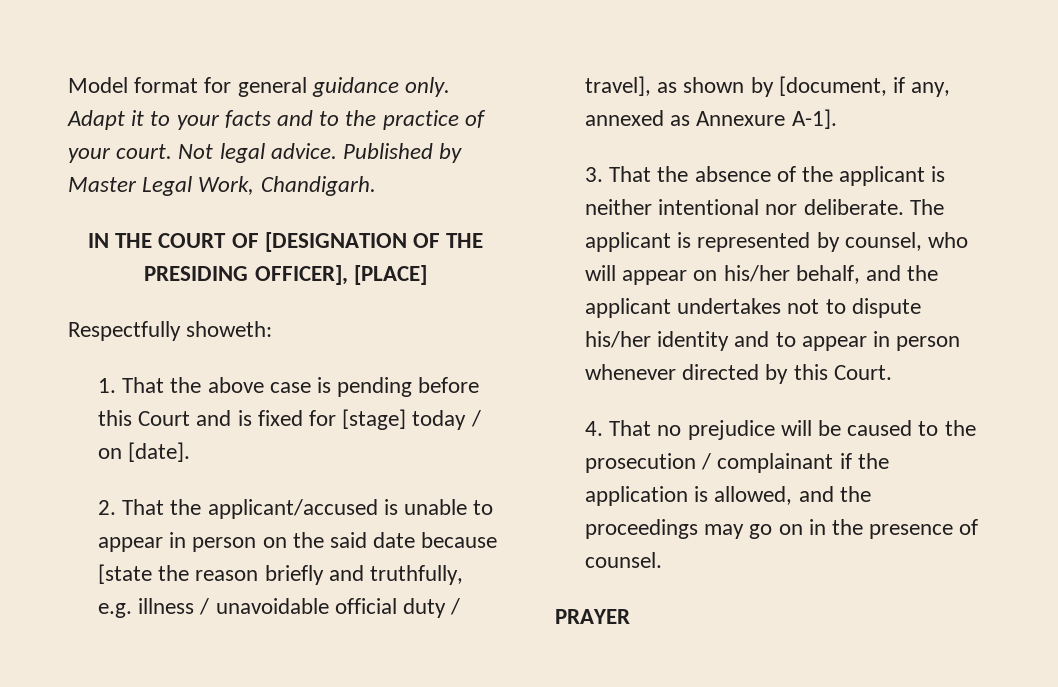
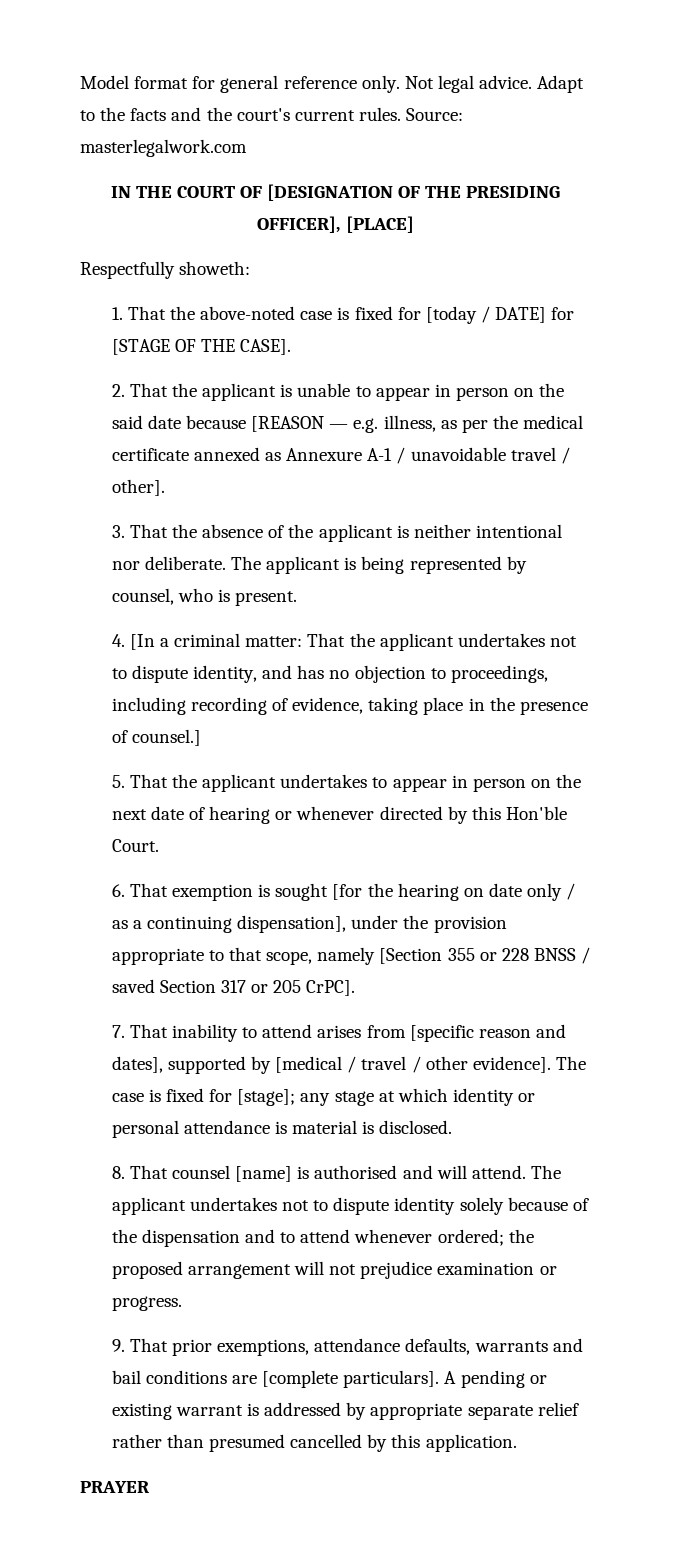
- Model format for general guidance only. Adapt it to your facts and to the practice of your court. Not legal advice. Published by Master Legal Work, Chandigarh.
+ Model format for general reference only. Not legal advice. Adapt to the facts and the court's current rules. Source: masterlegalwork.com
- 1. That the above case is pending before this Court and is fixed for [stage] today / on [date].
+ 1. That the above-noted case is fixed for [today / DATE] for [STAGE OF THE CASE].
- 2. That the applicant/accused is unable to appear in person on the said date because [state the reason briefly and truthfully, e.g. illness / unavoidable official duty / travel], as shown by [document, if any, annexed as Annexure A-1].
+ 2. That the applicant is unable to appear in person on the said date because [REASON — e.g. illness, as per the medical certificate annexed as Annexure A-1 / unavoidable travel / other].
- The applicant is represented by counsel, who will appear on his/her behalf, and the applicant undertakes not to dispute his/her identity and to appear in person whenever directed by this Court.
+ The applicant is being represented by counsel, who is present.
+ 4. [In a criminal matter: That the applicant undertakes not to dispute identity, and has no objection to proceedings, including recording of evidence, taking place in the presence of counsel.]
+ 5. That the applicant undertakes to appear in person on the next date of hearing or whenever directed by this Hon'ble Court.
- 4. That no prejudice will be caused to the prosecution / complainant if the application is allowed, and the proceedings may go on in the presence of counsel.
+ 6. That exemption is sought [for the hearing on date only / as a continuing dispensation], under the provision appropriate to that scope, namely [Section 355 or 228 BNSS / saved Section 317 or 205 CrPC].
+ 7. That inability to attend arises from [specific reason and dates], supported by [medical / travel / other evidence]. The case is fixed for [stage]; any stage at which identity or personal attendance is material is disclosed.
+ 8. That counsel [name] is authorised and will attend. The applicant undertakes not to dispute identity solely because of the dispensation and to attend whenever ordered; the proposed arrangement will not prejudice examination or progress.
+ 9. That prior exemptions, attendance defaults, warrants and bail conditions are [complete particulars]. A pending or existing warrant is addressed by appropriate separate relief rather than presumed cancelled by this application.

